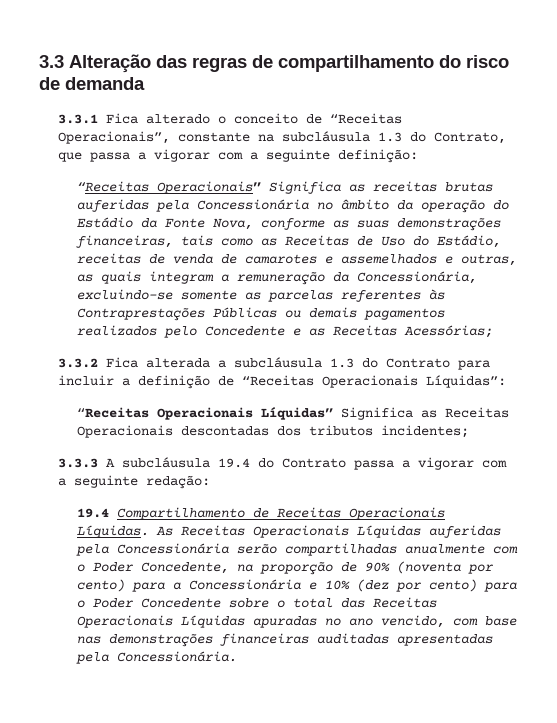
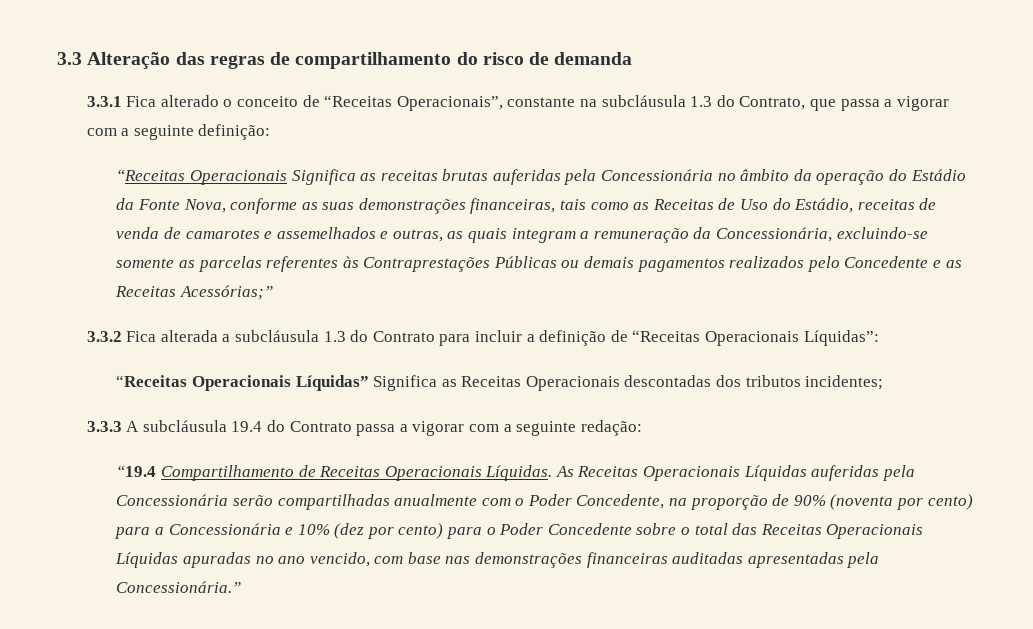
- “Receitas Operacionais” Significa as receitas brutas auferidas pela Concessionária no âmbito da operação do Estádio da Fonte Nova, conforme as suas demonstrações financeiras, tais como as Receitas de Uso do Estádio, receitas de venda de camarotes e assemelhados e outras, as quais integram a remuneração da Concessionária, excluindo-se somente as parcelas referentes às Contraprestações Públicas ou demais pagamentos realizados pelo Concedente e as Receitas Acessórias;
+ “Receitas Operacionais Significa as receitas brutas auferidas pela Concessionária no âmbito da operação do Estádio da Fonte Nova, conforme as suas demonstrações financeiras, tais como as Receitas de Uso do Estádio, receitas de venda de camarotes e assemelhados e outras, as quais integram a remuneração da Concessionária, excluindo-se somente as parcelas referentes às Contraprestações Públicas ou demais pagamentos realizados pelo Concedente e as Receitas Acessórias;”
- 19.4 Compartilhamento de Receitas Operacionais Líquidas.
+ “19.4 Compartilhamento de Receitas Operacionais Líquidas.
- As Receitas Operacionais Líquidas auferidas pela Concessionária serão compartilhadas anualmente com o Poder Concedente, na proporção de 90% (noventa por cento) para a Concessionária e 10% (dez por cento) para o Poder Concedente sobre o total das Receitas Operacionais Líquidas apuradas no ano vencido, com base nas demonstrações financeiras auditadas apresentadas pela Concessionária.
+ As Receitas Operacionais Líquidas auferidas pela Concessionária serão compartilhadas anualmente com o Poder Concedente, na proporção de 90% (noventa por cento) para a Concessionária e 10% (dez por cento) para o Poder Concedente sobre o total das Receitas Operacionais Líquidas apuradas no ano vencido, com base nas demonstrações financeiras auditadas apresentadas pela Concessionária.”

